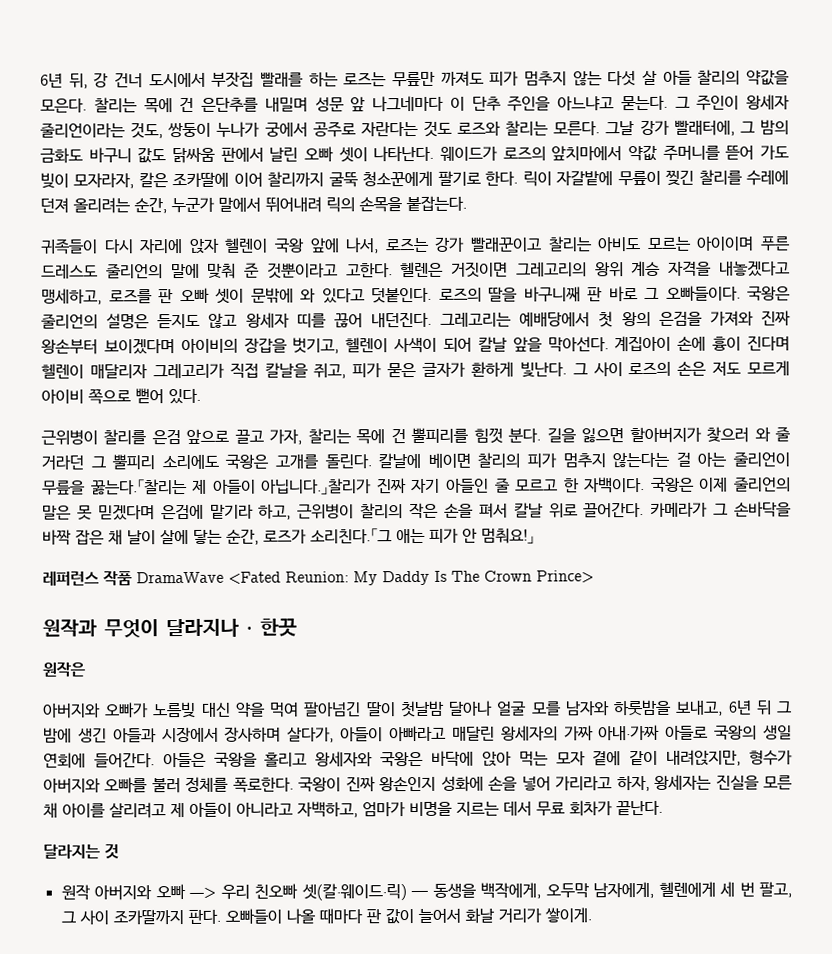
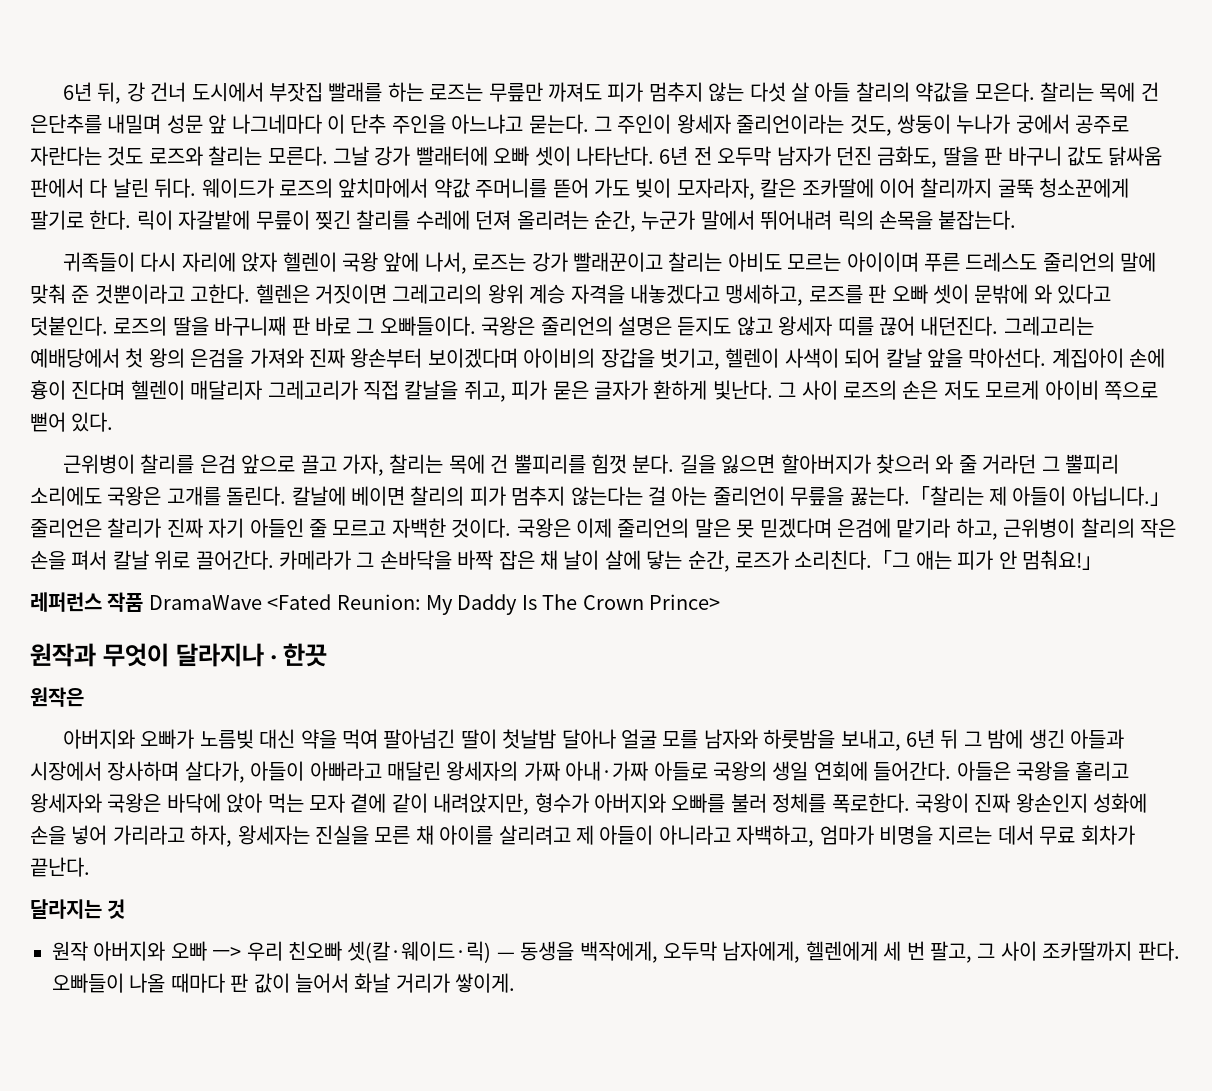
- 그날 강가 빨래터에, 그 밤의 금화도 바구니 값도 닭싸움 판에서 날린 오빠 셋이 나타난다.
+ 그날 강가 빨래터에 오빠 셋이 나타난다. 6년 전 오두막 남자가 던진 금화도, 딸을 판 바구니 값도 닭싸움 판에서 다 날린 뒤다.
- 「찰리는 제 아들이 아닙니다.」찰리가 진짜 자기 아들인 줄 모르고 한 자백이다.
+ 「찰리는 제 아들이 아닙니다.」줄리언은 찰리가 진짜 자기 아들인 줄 모르고 자백한 것이다.

